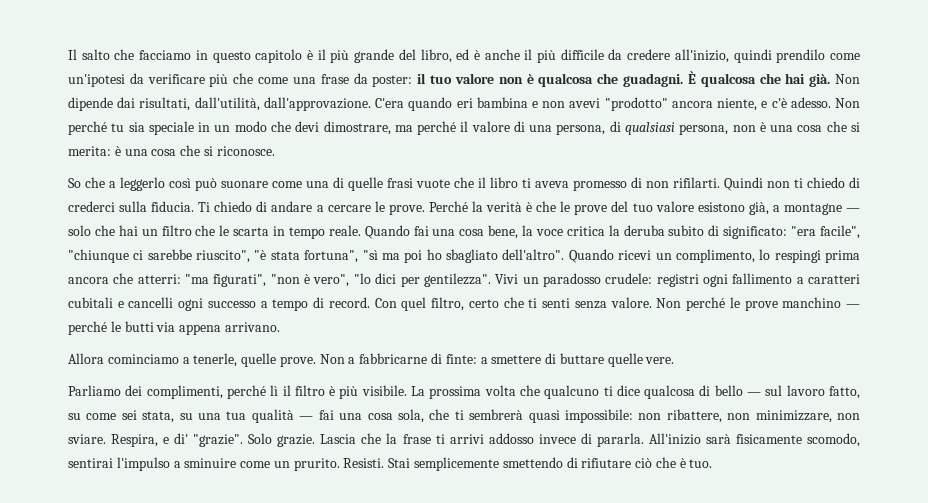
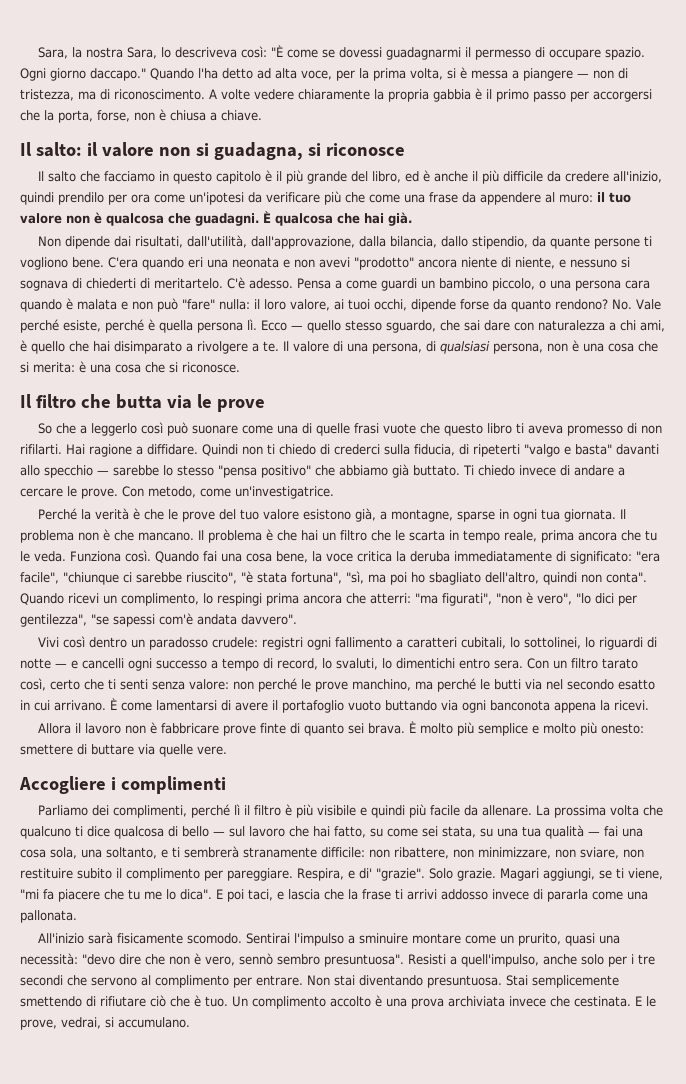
+ Sara, la nostra Sara, lo descriveva così: "È come se dovessi guadagnarmi il permesso di occupare spazio. Ogni giorno daccapo." Quando l'ha detto ad alta voce, per la prima volta, si è messa a piangere — non di tristezza, ma di riconoscimento. A volte vedere chiaramente la propria gabbia è il primo passo per accorgersi che la porta, forse, non è chiusa a chiave.
+ Il salto: il valore non si guadagna, si riconosce
- Il salto che facciamo in questo capitolo è il più grande del libro, ed è anche il più difficile da credere all'inizio, quindi prendilo come un'ipotesi da verificare più che come una frase da poster: il tuo valore non è qualcosa che guadagni.
+ Il salto che facciamo in questo capitolo è il più grande del libro, ed è anche il più difficile da credere all'inizio, quindi prendilo per ora come un'ipotesi da verificare più che come una frase da appendere al muro: il tuo valore non è qualcosa che guadagni.
- È qualcosa che hai già. Non dipende dai risultati, dall'utilità, dall'approvazione.
+ È qualcosa che hai già.
+ Non dipende dai risultati, dall'utilità, dall'approvazione, dalla bilancia, dallo stipendio, da quante persone ti vogliono bene.
- C'era quando eri bambina e non avevi "prodotto" ancora niente, e c'è adesso. Non perché tu sia speciale in un modo che devi dimostrare, ma perché il valore di una persona, di qualsiasi persona, non è una cosa che si merita: è una cosa che si riconosce.
+ C'era quando eri una neonata e non avevi "prodotto" ancora niente di niente, e nessuno si sognava di chiederti di meritartelo. C'è adesso. Pensa a come guardi un bambino piccolo, o una persona cara quando è malata e non può "fare" nulla: il loro valore, ai tuoi occhi, dipende forse da quanto rendono? No. Vale perché esiste, perché è quella persona lì. Ecco — quello stesso sguardo, che sai dare con naturalezza a chi ami, è quello che hai disimparato a rivolgere a te. Il valore di una persona, di qualsiasi persona, non è una cosa che si merita: è una cosa che si riconosce.
+ Il filtro che butta via le prove
- So che a leggerlo così può suonare come una di quelle frasi vuote che il libro ti aveva promesso di non rifilarti.
+ So che a leggerlo così può suonare come una di quelle frasi vuote che questo libro ti aveva promesso di non rifilarti.
+ Hai ragione a diffidare.
- Quindi non ti chiedo di crederci sulla fiducia.
+ Quindi non ti chiedo di crederci sulla fiducia, di ripeterti "valgo e basta" davanti allo specchio — sarebbe lo stesso "pensa positivo" che abbiamo già buttato.
- Ti chiedo di andare a cercare le prove. Perché la verità è che le prove del tuo valore esistono già, a montagne — solo che hai un filtro che le scarta in tempo reale.
+ Ti chiedo invece di andare a cercare le prove. Con metodo, come un'investigatrice.
+ Perché la verità è che le prove del tuo valore esistono già, a montagne, sparse in ogni tua giornata. Il problema non è che mancano. Il problema è che hai un filtro che le scarta in tempo reale, prima ancora che tu le veda. Funziona così.
- Quando fai una cosa bene, la voce critica la deruba subito di significato: "era facile", "chiunque ci sarebbe riuscito", "è stata fortuna", "sì ma poi ho sbagliato dell'altro".
+ Quando fai una cosa bene, la voce critica la deruba immediatamente di significato: "era facile", "chiunque ci sarebbe riuscito", "è stata fortuna", "sì, ma poi ho sbagliato dell'altro, quindi non conta".
- Quando ricevi un complimento, lo respingi prima ancora che atterri: "ma figurati", "non è vero", "lo dici per gentilezza". Vivi un paradosso crudele: registri ogni fallimento a caratteri cubitali e cancelli ogni successo a tempo di record. Con quel filtro, certo che ti senti senza valore. Non perché le prove manchino — perché le butti via appena arrivano.
- Allora cominciamo a tenerle, quelle prove. Non a fabbricarne di finte: a smettere di buttare quelle vere.
+ Quando ricevi un complimento, lo respingi prima ancora che atterri: "ma figurati", "non è vero", "lo dici per gentilezza", "se sapessi com'è andata davvero".
+ Vivi così dentro un paradosso crudele: registri ogni fallimento a caratteri cubitali, lo sottolinei, lo riguardi di notte — e cancelli ogni successo a tempo di record, lo svaluti, lo dimentichi entro sera. Con un filtro tarato così, certo che ti senti senza valore: non perché le prove manchino, ma perché le butti via nel secondo esatto in cui arrivano. È come lamentarsi di avere il portafoglio vuoto buttando via ogni banconota appena la ricevi.
+ Allora il lavoro non è fabbricare prove finte di quanto sei brava. È molto più semplice e molto più onesto: smettere di buttare via quelle vere.
+ Accogliere i complimenti
- Parliamo dei complimenti, perché lì il filtro è più visibile.
+ Parliamo dei complimenti, perché lì il filtro è più visibile e quindi più facile da allenare.
- La prossima volta che qualcuno ti dice qualcosa di bello — sul lavoro fatto, su come sei stata, su una tua qualità — fai una cosa sola, che ti sembrerà quasi impossibile: non ribattere, non minimizzare, non sviare.
+ La prossima volta che qualcuno ti dice qualcosa di bello — sul lavoro che hai fatto, su come sei stata, su una tua qualità — fai una cosa sola, una soltanto, e ti sembrerà stranamente difficile: non ribattere, non minimizzare, non sviare, non restituire subito il complimento per pareggiare.
- Lascia che la frase ti arrivi addosso invece di pararla. All'inizio sarà fisicamente scomodo, sentirai l'impulso a sminuire come un prurito. Resisti.
+ Magari aggiungi, se ti viene, "mi fa piacere che tu me lo dica". E poi taci, e lascia che la frase ti arrivi addosso invece di pararla come una pallonata.
+ All'inizio sarà fisicamente scomodo. Sentirai l'impulso a sminuire montare come un prurito, quasi una necessità: "devo dire che non è vero, sennò sembro presuntuosa". Resisti a quell'impulso, anche solo per i tre secondi che servono al complimento per entrare. Non stai diventando presuntuosa.
+ Un complimento accolto è una prova archiviata invece che cestinata. E le prove, vedrai, si accumulano.

